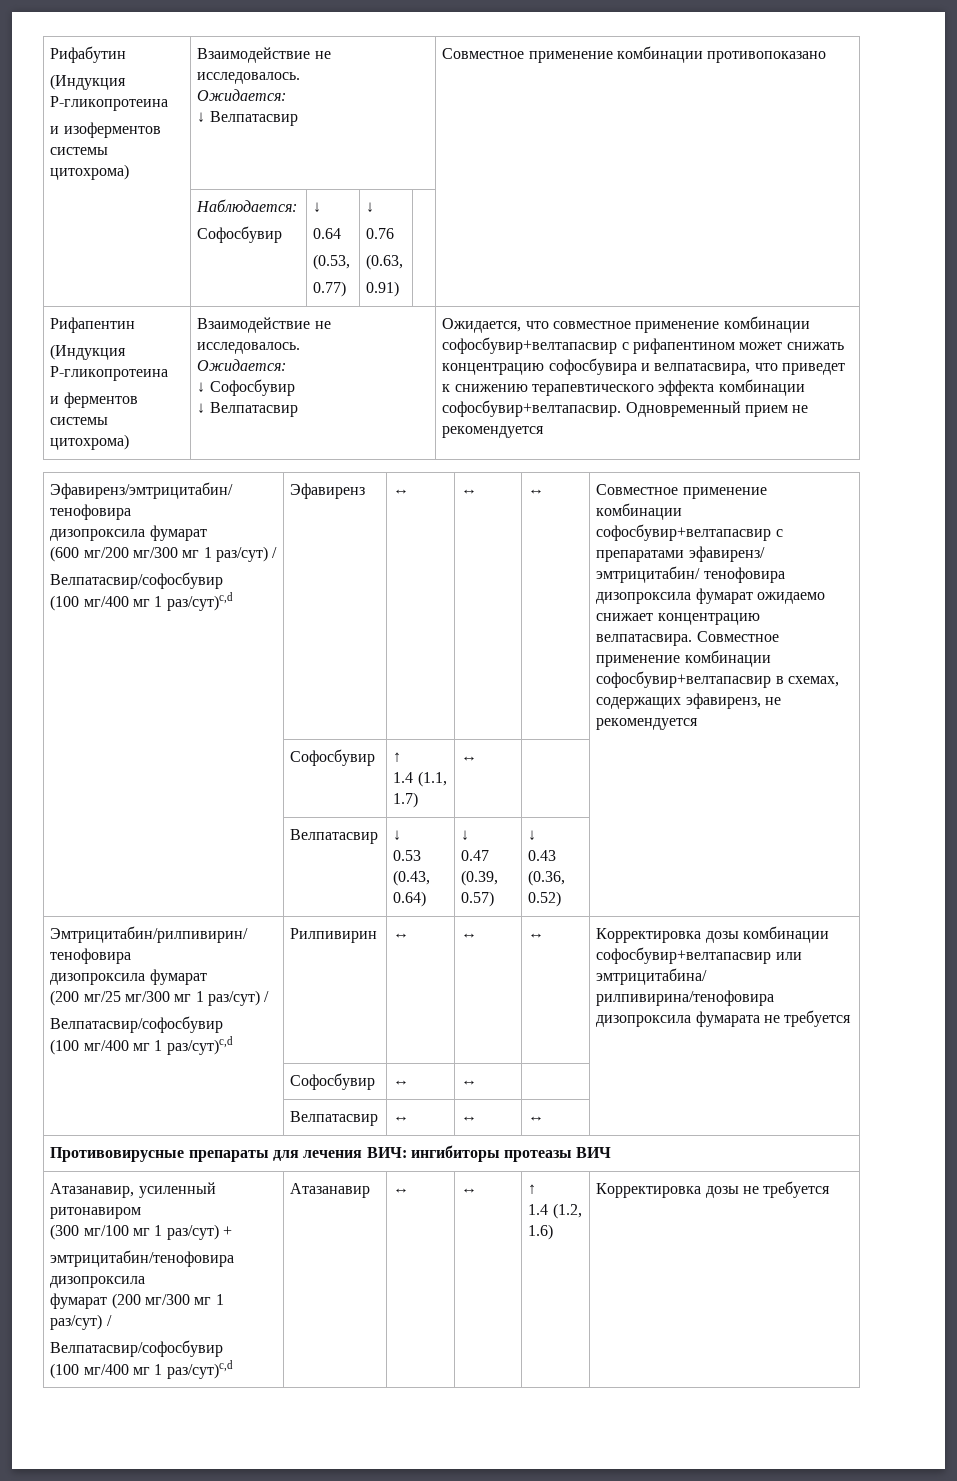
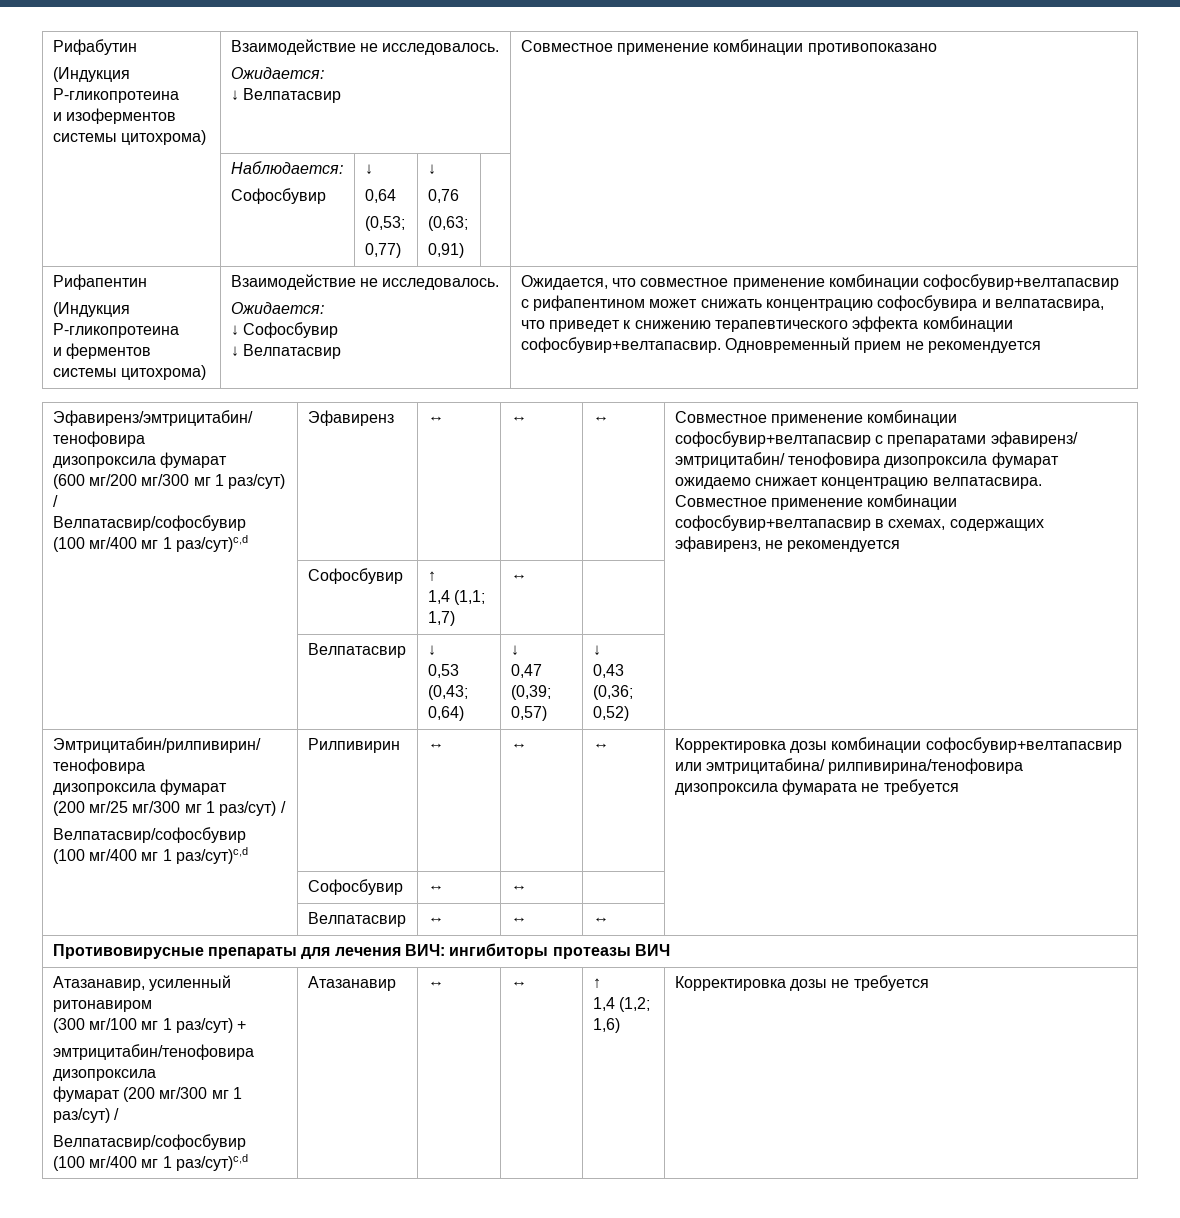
  | Наблюдается:
  Софосбувир | ↓
- 0.64
- (0.53,
- 0.77) | ↓
- 0.76
- (0.63,
- 0.91) | |
+ 0,64
+ (0,53;
+ 0,77) | ↓
+ 0,76
+ (0,63;
+ 0,91) | |
  | Софосбувир | ↑
- 1.4 (1.1, 1.7) | ↔ | |
+ 1,4 (1,1; 1,7) | ↔ | |
  | Велпатасвир | ↓
- 0.53 (0.43, 0.64) | ↓
- 0.47 (0.39, 0.57) | ↓
- 0.43 (0.36, 0.52) |
+ 0,53 (0,43; 0,64) | ↓
+ 0,47 (0,39; 0,57) | ↓
+ 0,43 (0,36; 0,52) |
  Атазанавир, усиленный ритонавиром
  (300 мг/100 мг 1 раз/сут) +
  эмтрицитабин/тенофовира дизопроксила
  фумарат (200 мг/300 мг 1 раз/сут) /
  Велпатасвир/софосбувир
  (100 мг/400 мг 1 раз/сут)c,d | Атазанавир | ↔ | ↔ | ↑
- 1.4 (1.2, 1.6) | Корректировка дозы не требуется
+ 1,4 (1,2; 1,6) | Корректировка дозы не требуется

